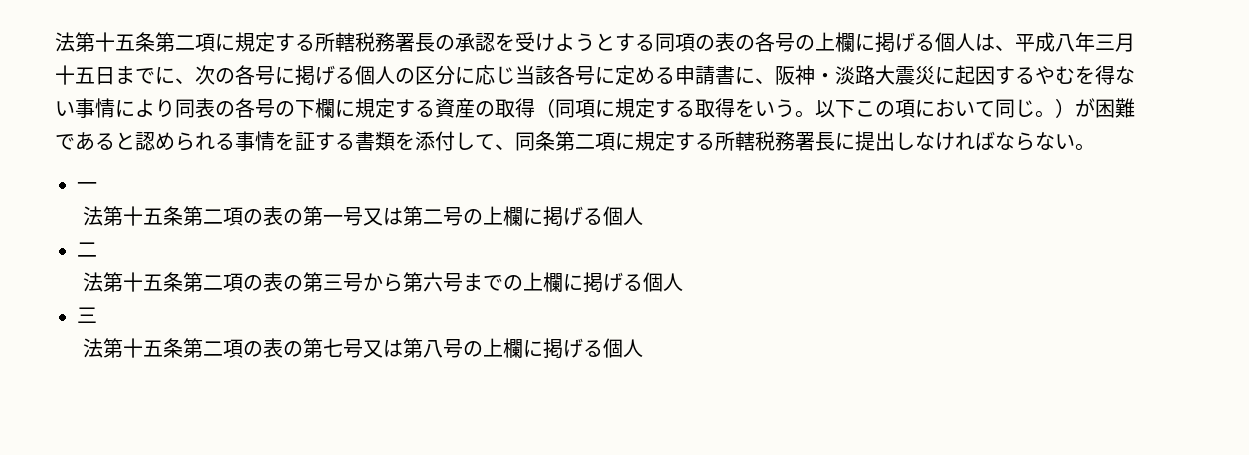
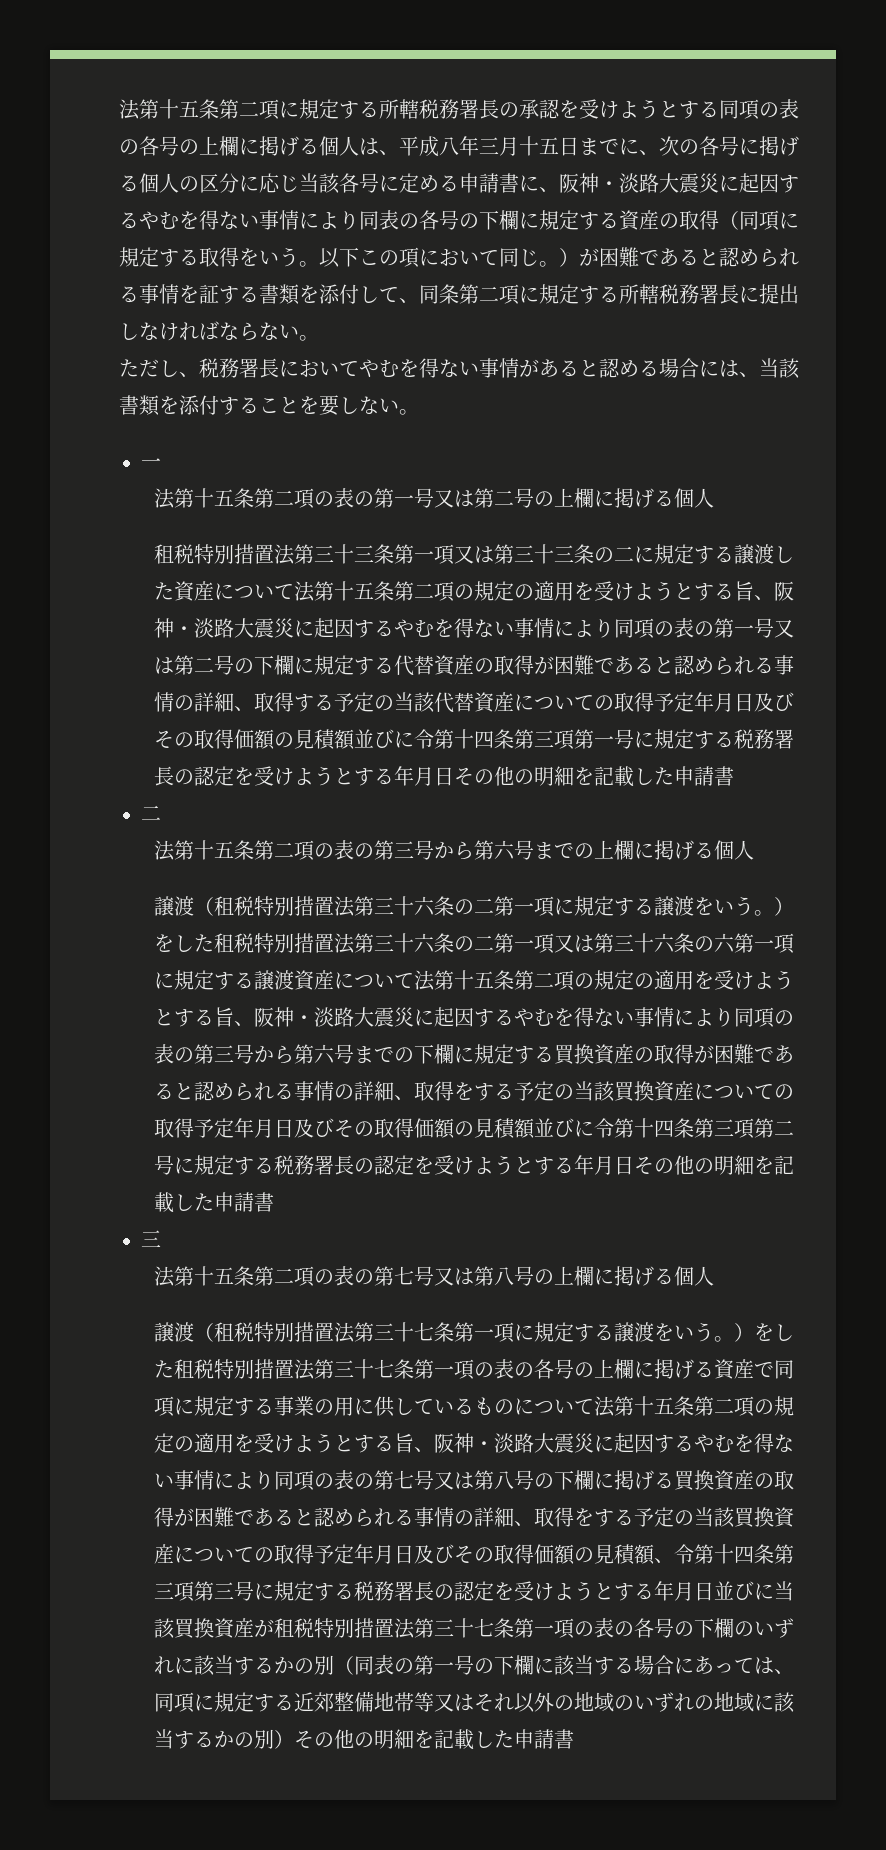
+ ただし、税務署長においてやむを得ない事情があると認める場合には、当該書類を添付することを要しない。
+ 租税特別措置法第三十三条第一項又は第三十三条の二に規定する譲渡した資産について法第十五条第二項の規定の適用を受けようとする旨、阪神・淡路大震災に起因するやむを得ない事情により同項の表の第一号又は第二号の下欄に規定する代替資産の取得が困難であると認められる事情の詳細、取得する予定の当該代替資産についての取得予定年月日及びその取得価額の見積額並びに令第十四条第三項第一号に規定する税務署長の認定を受けようとする年月日その他の明細を記載した申請書
+ 譲渡（租税特別措置法第三十六条の二第一項に規定する譲渡をいう。）をした租税特別措置法第三十六条の二第一項又は第三十六条の六第一項に規定する譲渡資産について法第十五条第二項の規定の適用を受けようとする旨、阪神・淡路大震災に起因するやむを得ない事情により同項の表の第三号から第六号までの下欄に規定する買換資産の取得が困難であると認められる事情の詳細、取得をする予定の当該買換資産についての取得予定年月日及びその取得価額の見積額並びに令第十四条第三項第二号に規定する税務署長の認定を受けようとする年月日その他の明細を記載した申請書
+ 譲渡（租税特別措置法第三十七条第一項に規定する譲渡をいう。）をした租税特別措置法第三十七条第一項の表の各号の上欄に掲げる資産で同項に規定する事業の用に供しているものについて法第十五条第二項の規定の適用を受けようとする旨、阪神・淡路大震災に起因するやむを得ない事情により同項の表の第七号又は第八号の下欄に掲げる買換資産の取得が困難であると認められる事情の詳細、取得をする予定の当該買換資産についての取得予定年月日及びその取得価額の見積額、令第十四条第三項第三号に規定する税務署長の認定を受けようとする年月日並びに当該買換資産が租税特別措置法第三十七条第一項の表の各号の下欄のいずれに該当するかの別（同表の第一号の下欄に該当する場合にあっては、同項に規定する近郊整備地帯等又はそれ以外の地域のいずれの地域に該当するかの別）その他の明細を記載した申請書

